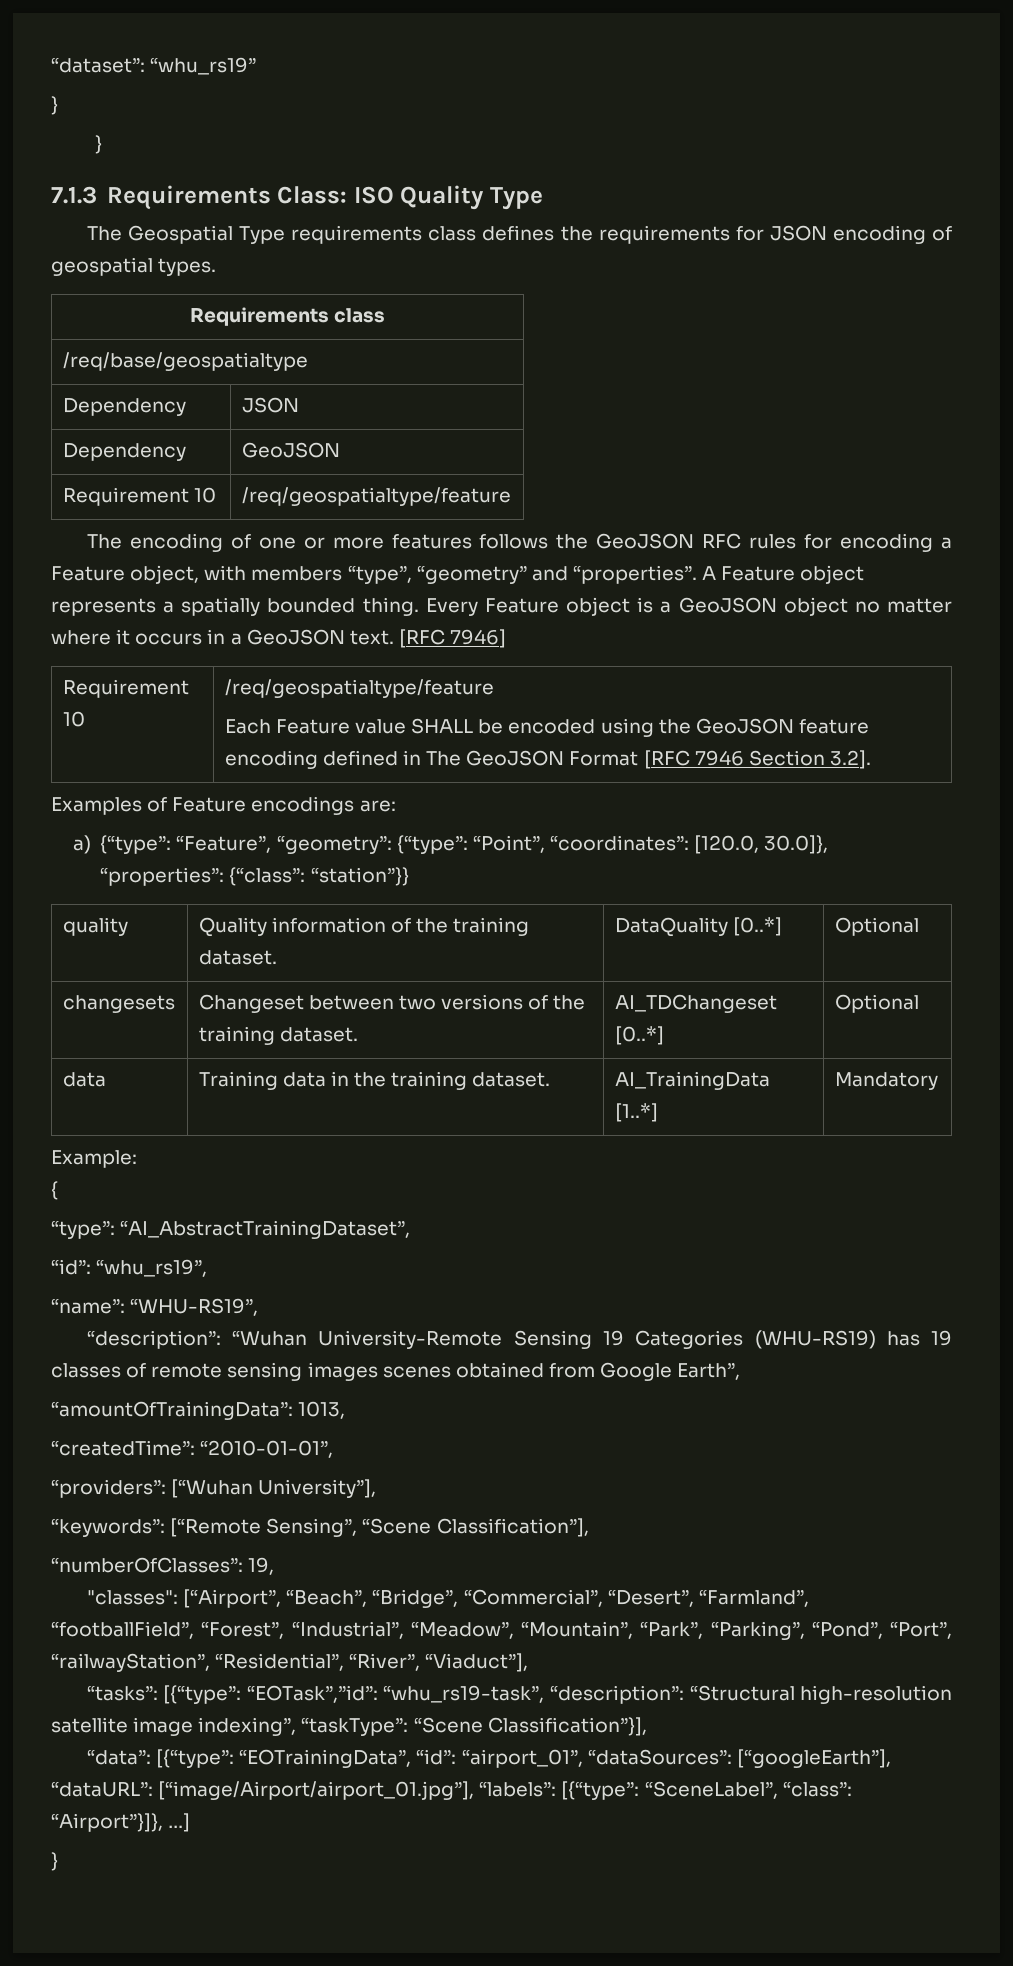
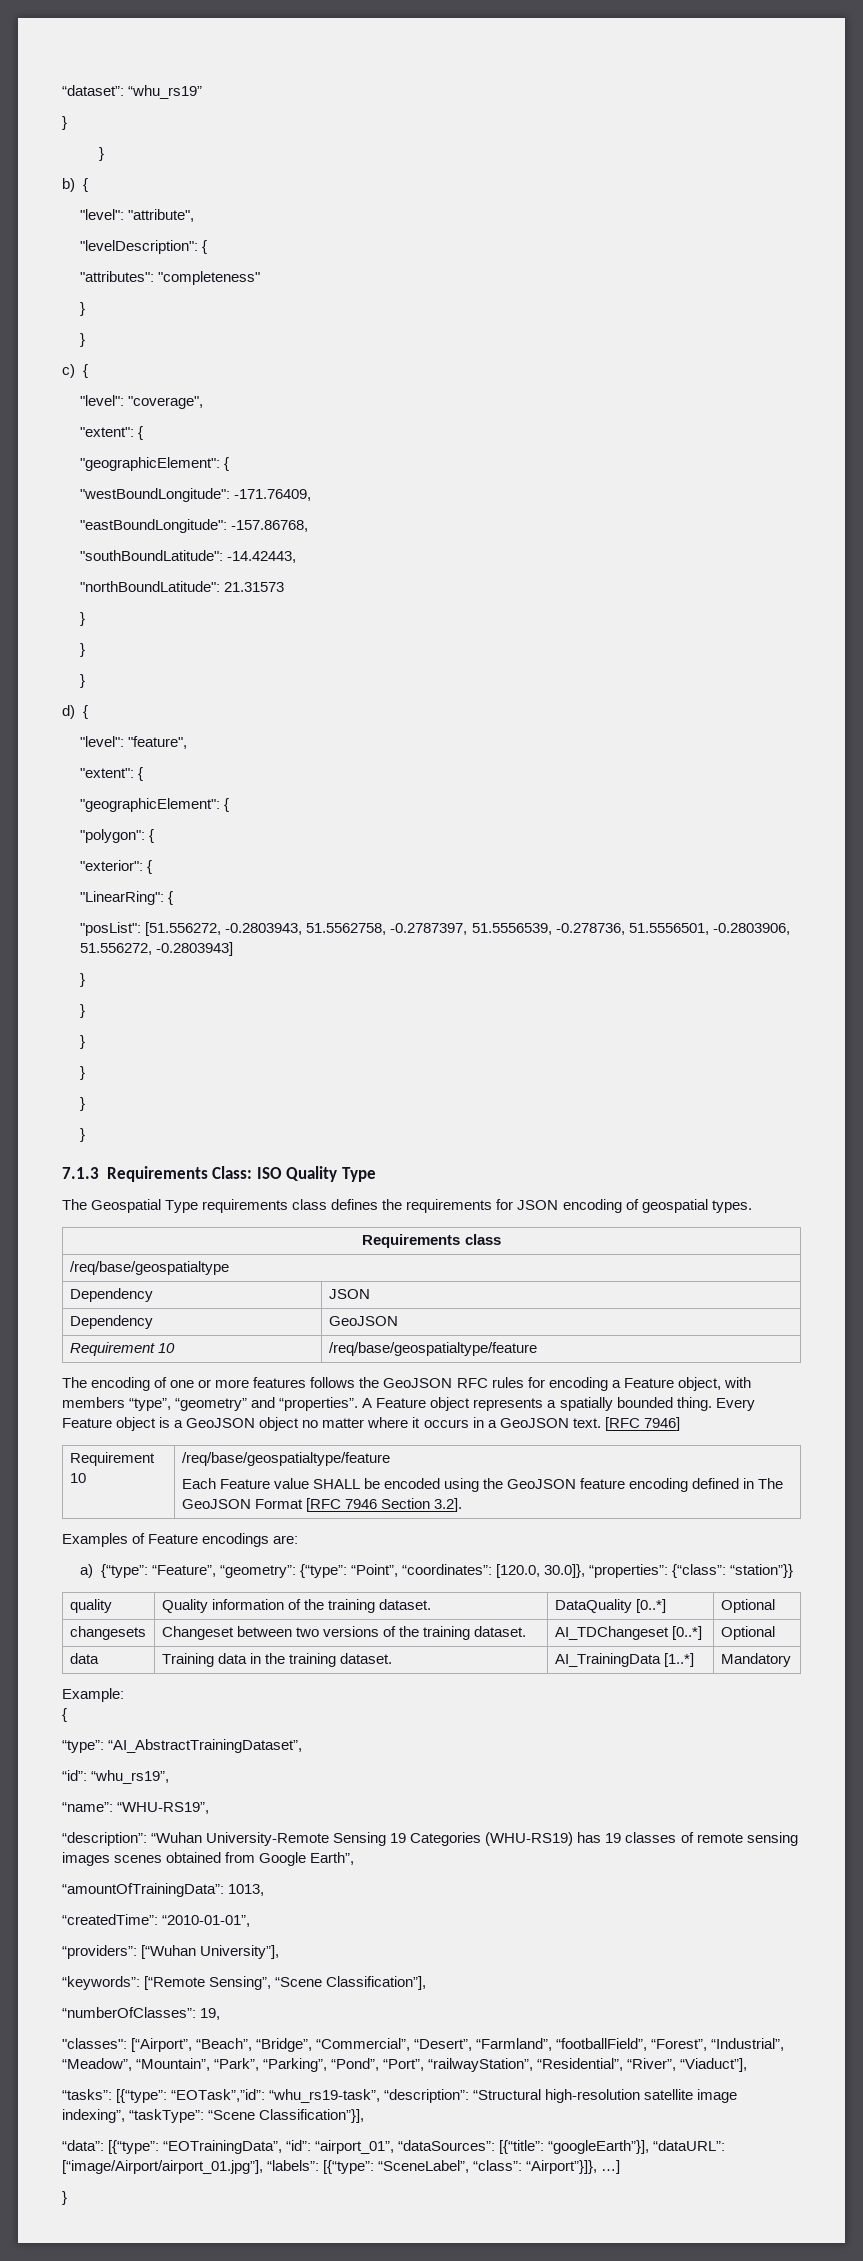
+ b) {
+ "level": "attribute",
+ "levelDescription": {
+ "attributes": "completeness"
+ }
+ }
+ c) {
+ "level": "coverage",
+ "extent": {
+ "geographicElement": {
+ "westBoundLongitude": -171.76409,
+ "eastBoundLongitude": -157.86768,
+ "southBoundLatitude": -14.42443,
+ "northBoundLatitude": 21.31573
+ }
+ }
+ }
+ d) {
+ "level": "feature",
+ "extent": {
+ "geographicElement": {
+ "polygon": {
+ "exterior": {
+ "LinearRing": {
+ "posList": [51.556272, -0.2803943, 51.5562758, -0.2787397, 51.5556539, -0.278736, 51.5556501, -0.2803906, 51.556272, -0.2803943]
+ }
+ }
+ }
+ }
+ }
+ }
  Dependency | GeoJSON
- Requirement 10 | /req/geospatialtype/feature
+ Requirement 10 | /req/base/geospatialtype/feature
  [RFC 7946]
- Requirement 10 | /req/geospatialtype/feature
+ Requirement 10 | /req/base/geospatialtype/feature
- “data”: [{“type”: “EOTrainingData”, “id”: “airport_01”, “dataSources”: [“googleEarth”], “dataURL”: [“image/Airport/airport_01.jpg”], “labels”: [{“type”: “SceneLabel”, “class”: “Airport”}]}, …]
+ “data”: [{“type”: “EOTrainingData”, “id”: “airport_01”, “dataSources”: [{“title”: “googleEarth”}], “dataURL”: [“image/Airport/airport_01.jpg”], “labels”: [{“type”: “SceneLabel”, “class”: “Airport”}]}, …]

